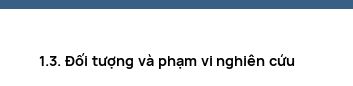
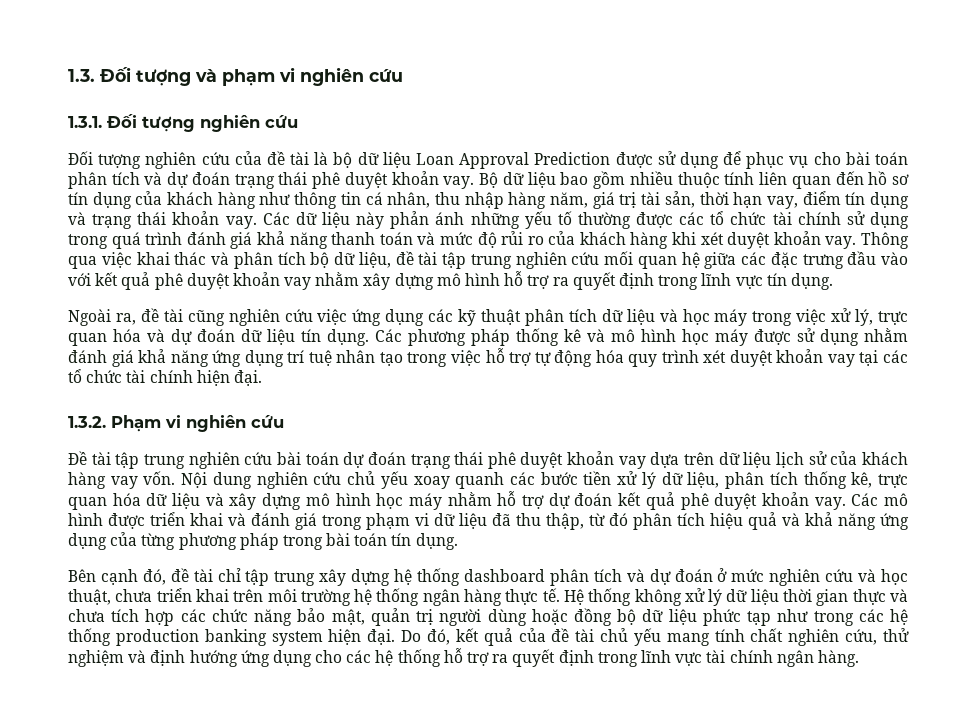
+ 1.3.1. Đối tượng nghiên cứu
+ Đối tượng nghiên cứu của đề tài là bộ dữ liệu Loan Approval Prediction được sử dụng để phục vụ cho bài toán phân tích và dự đoán trạng thái phê duyệt khoản vay. Bộ dữ liệu bao gồm nhiều thuộc tính liên quan đến hồ sơ tín dụng của khách hàng như thông tin cá nhân, thu nhập hàng năm, giá trị tài sản, thời hạn vay, điểm tín dụng và trạng thái khoản vay. Các dữ liệu này phản ánh những yếu tố thường được các tổ chức tài chính sử dụng trong quá trình đánh giá khả năng thanh toán và mức độ rủi ro của khách hàng khi xét duyệt khoản vay. Thông qua việc khai thác và phân tích bộ dữ liệu, đề tài tập trung nghiên cứu mối quan hệ giữa các đặc trưng đầu vào với kết quả phê duyệt khoản vay nhằm xây dựng mô hình hỗ trợ ra quyết định trong lĩnh vực tín dụng.
+ Ngoài ra, đề tài cũng nghiên cứu việc ứng dụng các kỹ thuật phân tích dữ liệu và học máy trong việc xử lý, trực quan hóa và dự đoán dữ liệu tín dụng. Các phương pháp thống kê và mô hình học máy được sử dụng nhằm đánh giá khả năng ứng dụng trí tuệ nhân tạo trong việc hỗ trợ tự động hóa quy trình xét duyệt khoản vay tại các tổ chức tài chính hiện đại.
+ 1.3.2. Phạm vi nghiên cứu
+ Đề tài tập trung nghiên cứu bài toán dự đoán trạng thái phê duyệt khoản vay dựa trên dữ liệu lịch sử của khách hàng vay vốn. Nội dung nghiên cứu chủ yếu xoay quanh các bước tiền xử lý dữ liệu, phân tích thống kê, trực quan hóa dữ liệu và xây dựng mô hình học máy nhằm hỗ trợ dự đoán kết quả phê duyệt khoản vay. Các mô hình được triển khai và đánh giá trong phạm vi dữ liệu đã thu thập, từ đó phân tích hiệu quả và khả năng ứng dụng của từng phương pháp trong bài toán tín dụng.
+ Bên cạnh đó, đề tài chỉ tập trung xây dựng hệ thống dashboard phân tích và dự đoán ở mức nghiên cứu và học thuật, chưa triển khai trên môi trường hệ thống ngân hàng thực tế. Hệ thống không xử lý dữ liệu thời gian thực và chưa tích hợp các chức năng bảo mật, quản trị người dùng hoặc đồng bộ dữ liệu phức tạp như trong các hệ thống production banking system hiện đại. Do đó, kết quả của đề tài chủ yếu mang tính chất nghiên cứu, thử nghiệm và định hướng ứng dụng cho các hệ thống hỗ trợ ra quyết định trong lĩnh vực tài chính ngân hàng.

